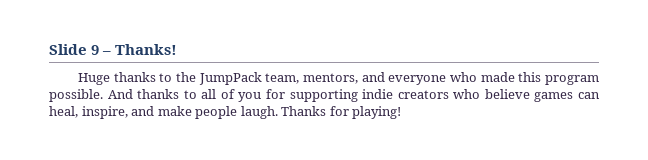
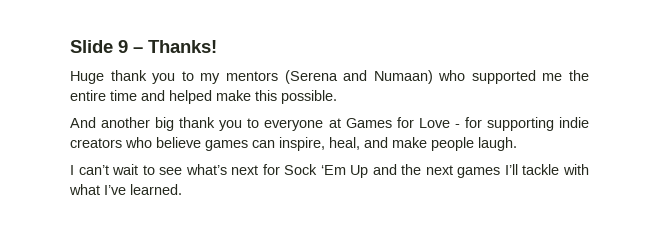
- Huge thanks to the JumpPack team, mentors, and everyone who made this program possible. And thanks to all of you for supporting indie creators who believe games can heal, inspire, and make people laugh. Thanks for playing!
+ Huge thank you to my mentors (Serena and Numaan) who supported me the entire time and helped make this possible.
+ And another big thank you to everyone at Games for Love - for supporting indie creators who believe games can inspire, heal, and make people laugh.
+ I can’t wait to see what’s next for Sock ‘Em Up and the next games I’ll tackle with what I’ve learned.

